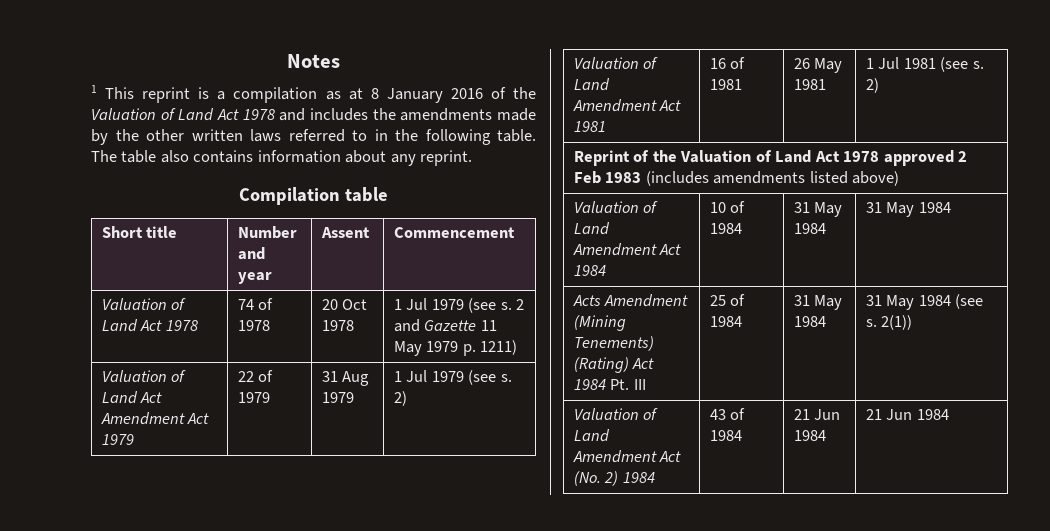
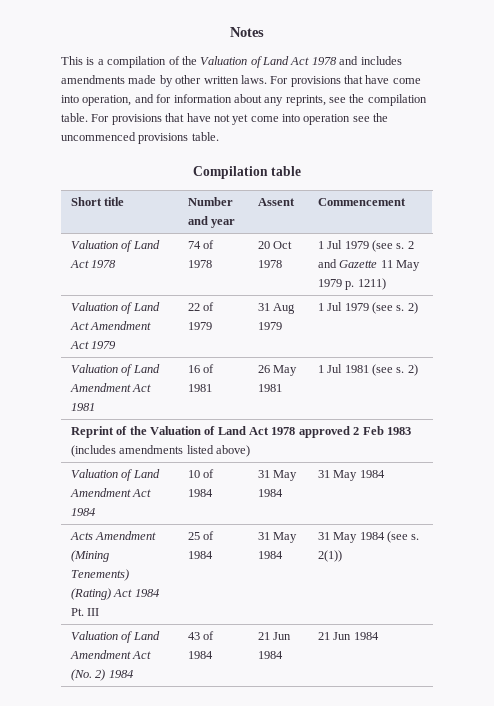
- 1 This reprint is a compilation as at 8 January 2016 of the Valuation of Land Act 1978 and includes the amendments made by the other written laws referred to in the following table. The table also contains information about any reprint.
+ This is a compilation of the Valuation of Land Act 1978 and includes amendments made by other written laws. For provisions that have come into operation, and for information about any reprints, see the compilation table. For provisions that have not yet come into operation see the uncommenced provisions table.

